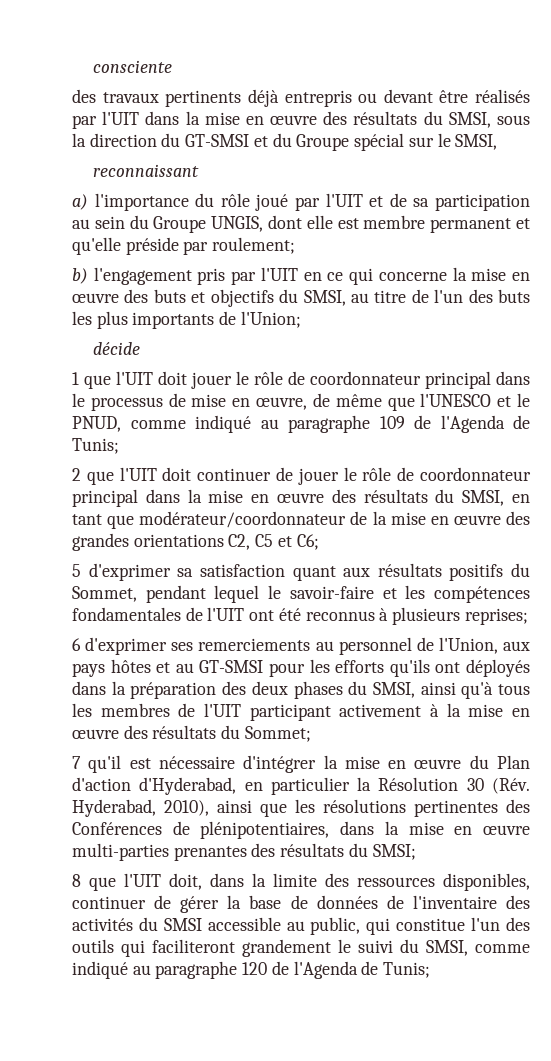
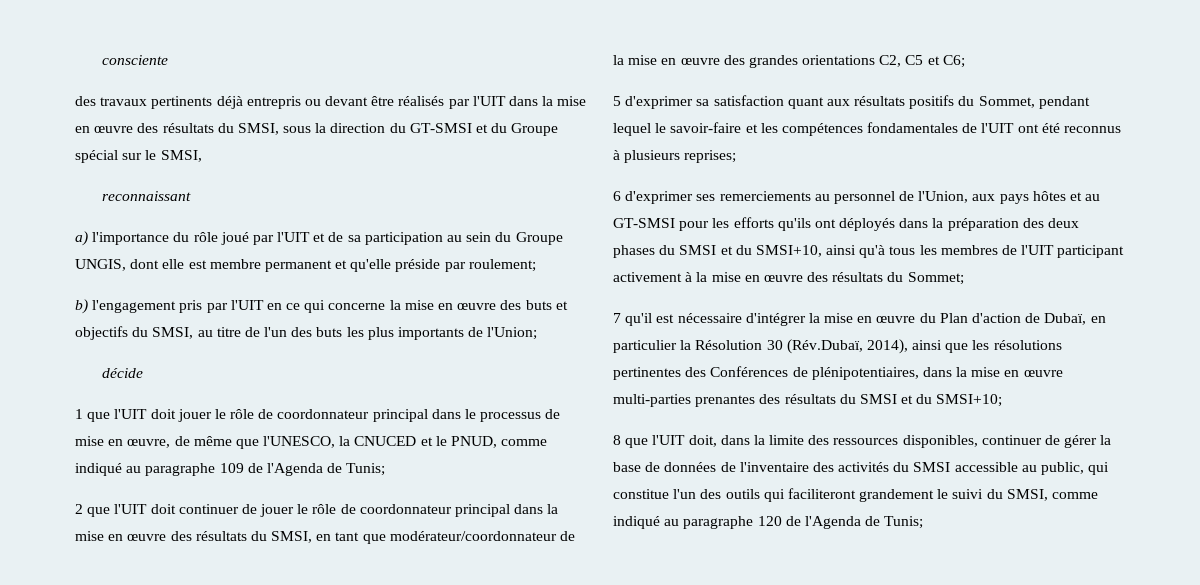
- 1 que l'UIT doit jouer le rôle de coordonnateur principal dans le processus de mise en œuvre, de même que l'UNESCO et le PNUD, comme indiqué au paragraphe 109 de l'Agenda de Tunis;
+ 1 que l'UIT doit jouer le rôle de coordonnateur principal dans le processus de mise en œuvre, de même que l'UNESCO, la CNUCED et le PNUD, comme indiqué au paragraphe 109 de l'Agenda de Tunis;
- 6 d'exprimer ses remerciements au personnel de l'Union, aux pays hôtes et au GT-SMSI pour les efforts qu'ils ont déployés dans la préparation des deux phases du SMSI, ainsi qu'à tous les membres de l'UIT participant activement à la mise en œuvre des résultats du Sommet;
+ 6 d'exprimer ses remerciements au personnel de l'Union, aux pays hôtes et au GT-SMSI pour les efforts qu'ils ont déployés dans la préparation des deux phases du SMSI et du SMSI+10, ainsi qu'à tous les membres de l'UIT participant activement à la mise en œuvre des résultats du Sommet;
- 7 qu'il est nécessaire d'intégrer la mise en œuvre du Plan d'action d'Hyderabad, en particulier la Résolution 30 (Rév. Hyderabad, 2010), ainsi que les résolutions pertinentes des Conférences de plénipotentiaires, dans la mise en œuvre multi-parties prenantes des résultats du SMSI;
+ 7 qu'il est nécessaire d'intégrer la mise en œuvre du Plan d'action de Dubaï, en particulier la Résolution 30 (Rév.Dubaï, 2014), ainsi que les résolutions pertinentes des Conférences de plénipotentiaires, dans la mise en œuvre multi-parties prenantes des résultats du SMSI et du SMSI+10;

